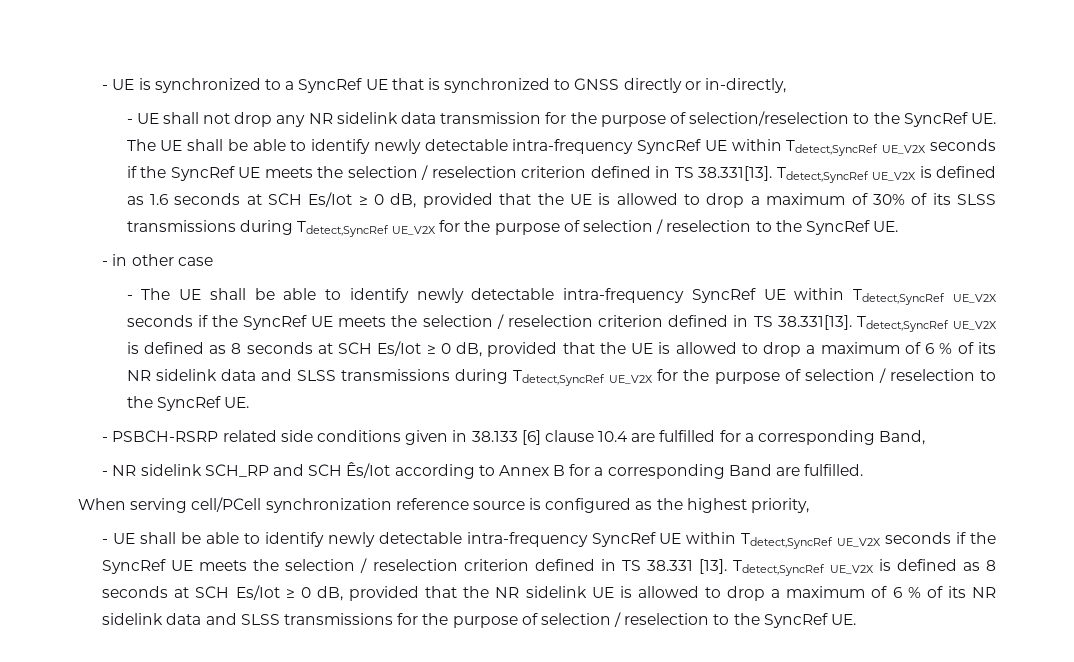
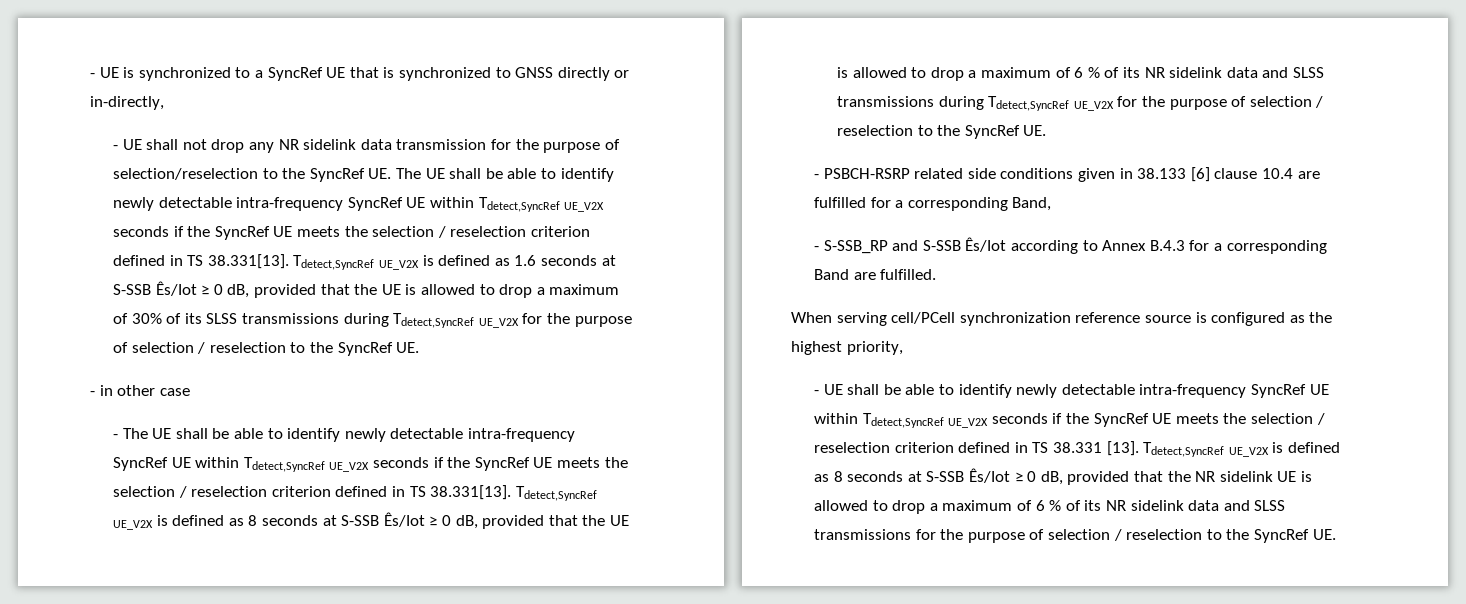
- - UE shall not drop any NR sidelink data transmission for the purpose of selection/reselection to the SyncRef UE. The UE shall be able to identify newly detectable intra-frequency SyncRef UE within Tdetect,SyncRef UE_V2X seconds if the SyncRef UE meets the selection / reselection criterion defined in TS 38.331[13]. Tdetect,SyncRef UE_V2X is defined as 1.6 seconds at SCH Es/Iot ≥ 0 dB, provided that the UE is allowed to drop a maximum of 30% of its SLSS transmissions during Tdetect,SyncRef UE_V2X for the purpose of selection / reselection to the SyncRef UE.
+ - UE shall not drop any NR sidelink data transmission for the purpose of selection/reselection to the SyncRef UE. The UE shall be able to identify newly detectable intra-frequency SyncRef UE within Tdetect,SyncRef UE_V2X seconds if the SyncRef UE meets the selection / reselection criterion defined in TS 38.331[13]. Tdetect,SyncRef UE_V2X is defined as 1.6 seconds at S-SSB Ês/Iot ≥ 0 dB, provided that the UE is allowed to drop a maximum of 30% of its SLSS transmissions during Tdetect,SyncRef UE_V2X for the purpose of selection / reselection to the SyncRef UE.
- - The UE shall be able to identify newly detectable intra-frequency SyncRef UE within Tdetect,SyncRef UE_V2X seconds if the SyncRef UE meets the selection / reselection criterion defined in TS 38.331[13]. Tdetect,SyncRef UE_V2X is defined as 8 seconds at SCH Es/Iot ≥ 0 dB, provided that the UE is allowed to drop a maximum of 6 % of its NR sidelink data and SLSS transmissions during Tdetect,SyncRef UE_V2X for the purpose of selection / reselection to the SyncRef UE.
+ - The UE shall be able to identify newly detectable intra-frequency SyncRef UE within Tdetect,SyncRef UE_V2X seconds if the SyncRef UE meets the selection / reselection criterion defined in TS 38.331[13]. Tdetect,SyncRef UE_V2X is defined as 8 seconds at S-SSB Ês/Iot ≥ 0 dB, provided that the UE is allowed to drop a maximum of 6 % of its NR sidelink data and SLSS transmissions during Tdetect,SyncRef UE_V2X for the purpose of selection / reselection to the SyncRef UE.
- - NR sidelink SCH_RP and SCH Ês/Iot according to Annex B for a corresponding Band are fulfilled.
+ - S-SSB_RP and S-SSB Ês/Iot according to Annex B.4.3 for a corresponding Band are fulfilled.
- Tdetect,SyncRef UE_V2X is defined as 8 seconds at SCH Es/Iot ≥ 0 dB, provided that the NR sidelink UE is allowed to drop a maximum of 6 % of its NR sidelink data and SLSS transmissions for the purpose of selection / reselection to the SyncRef UE.
+ Tdetect,SyncRef UE_V2X is defined as 8 seconds at S-SSB Ês/Iot ≥ 0 dB, provided that the NR sidelink UE is allowed to drop a maximum of 6 % of its NR sidelink data and SLSS transmissions for the purpose of selection / reselection to the SyncRef UE.

